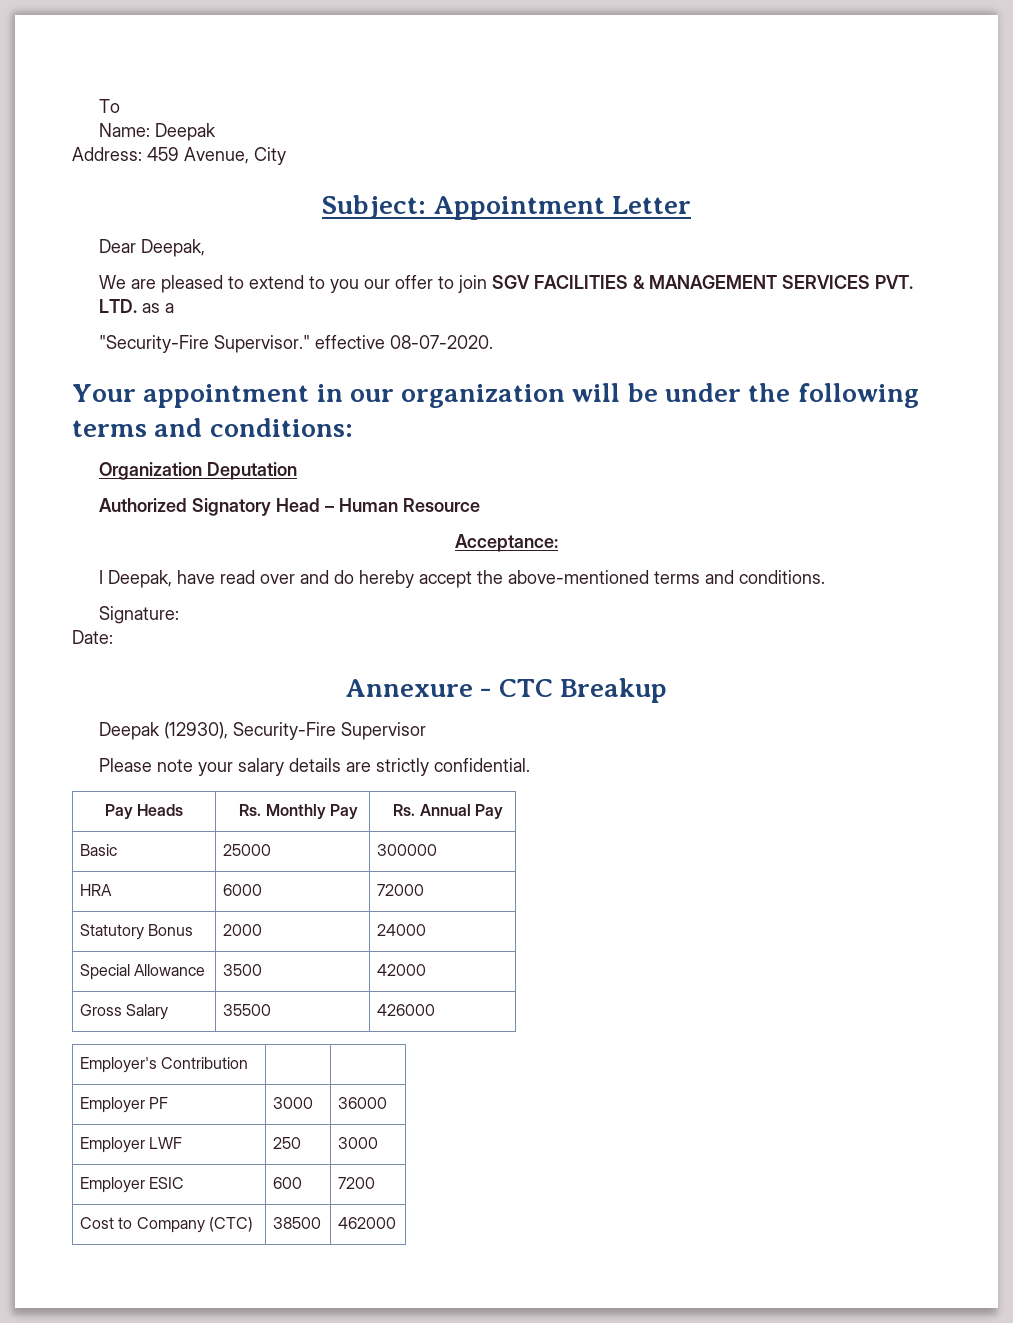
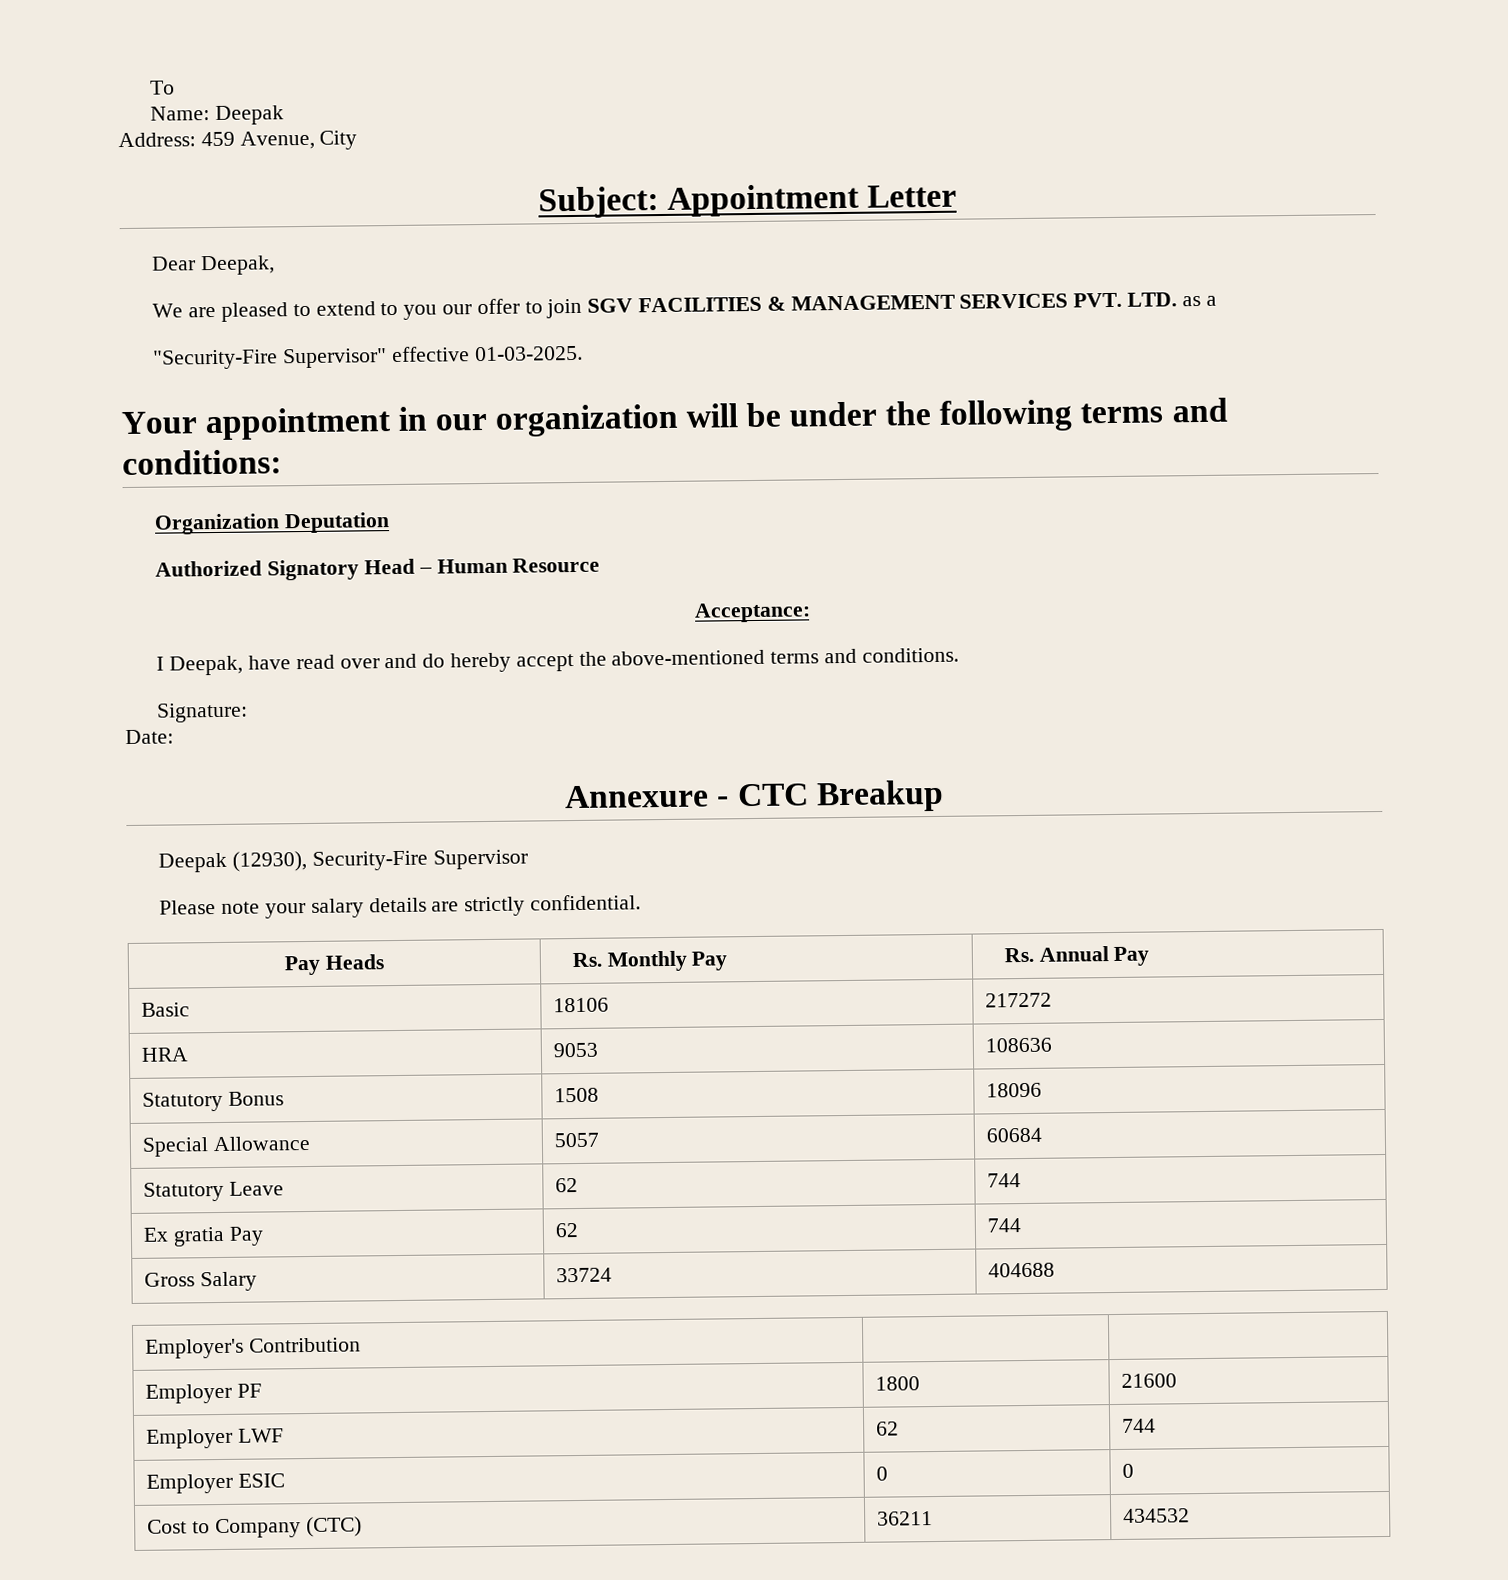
- "Security-Fire Supervisor." effective 08-07-2020.
+ "Security-Fire Supervisor" effective 01-03-2025.
- Basic | 25000 | 300000
+ Basic | 18106 | 217272
- HRA | 6000 | 72000
+ HRA | 9053 | 108636
- Statutory Bonus | 2000 | 24000
+ Statutory Bonus | 1508 | 18096
- Special Allowance | 3500 | 42000
+ Special Allowance | 5057 | 60684
+ Statutory Leave | 62 | 744
+ Ex gratia Pay | 62 | 744
- Gross Salary | 35500 | 426000
+ Gross Salary | 33724 | 404688
- Employer PF | 3000 | 36000
+ Employer PF | 1800 | 21600
- Employer LWF | 250 | 3000
+ Employer LWF | 62 | 744
- Employer ESIC | 600 | 7200
+ Employer ESIC | 0 | 0
- Cost to Company (CTC) | 38500 | 462000
+ Cost to Company (CTC) | 36211 | 434532

